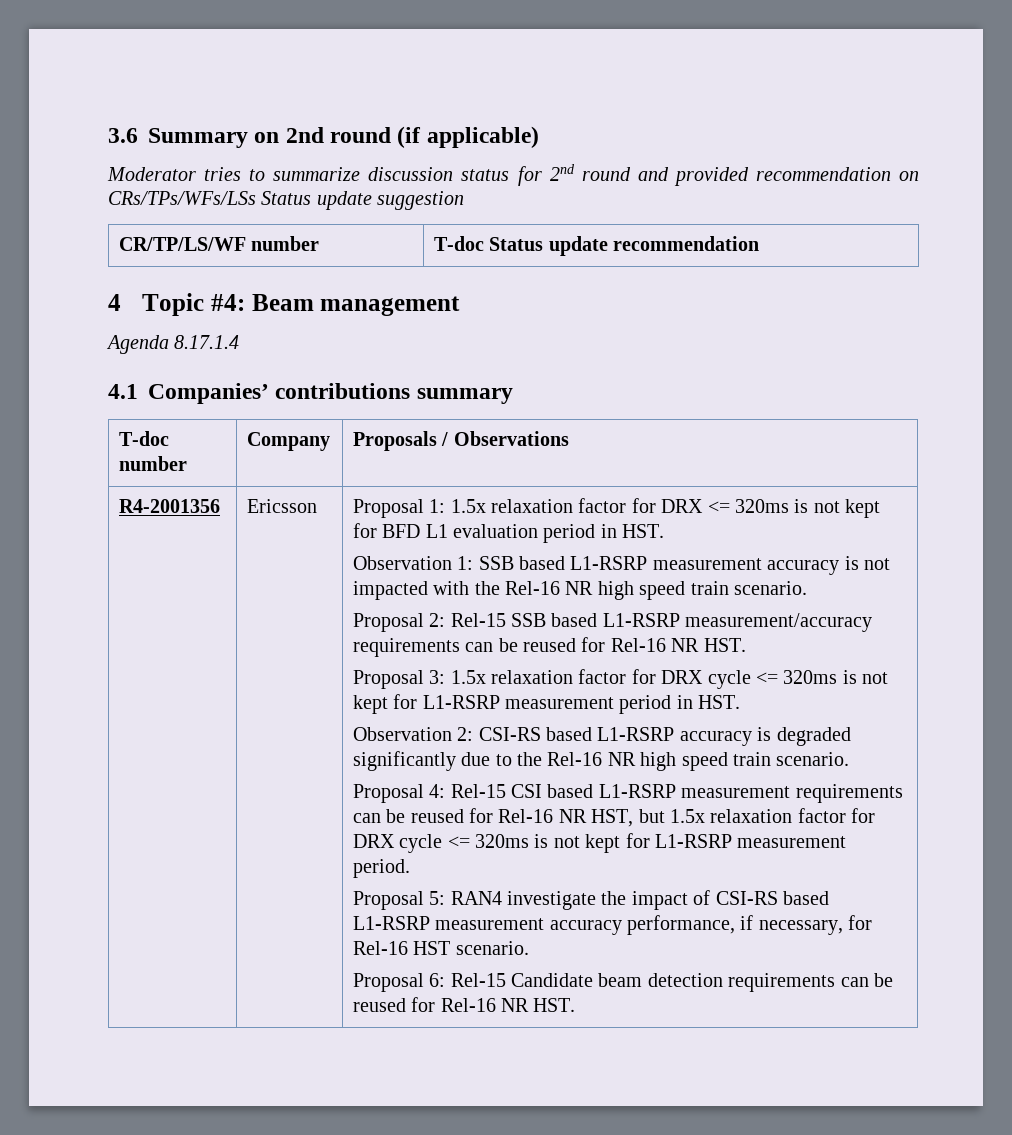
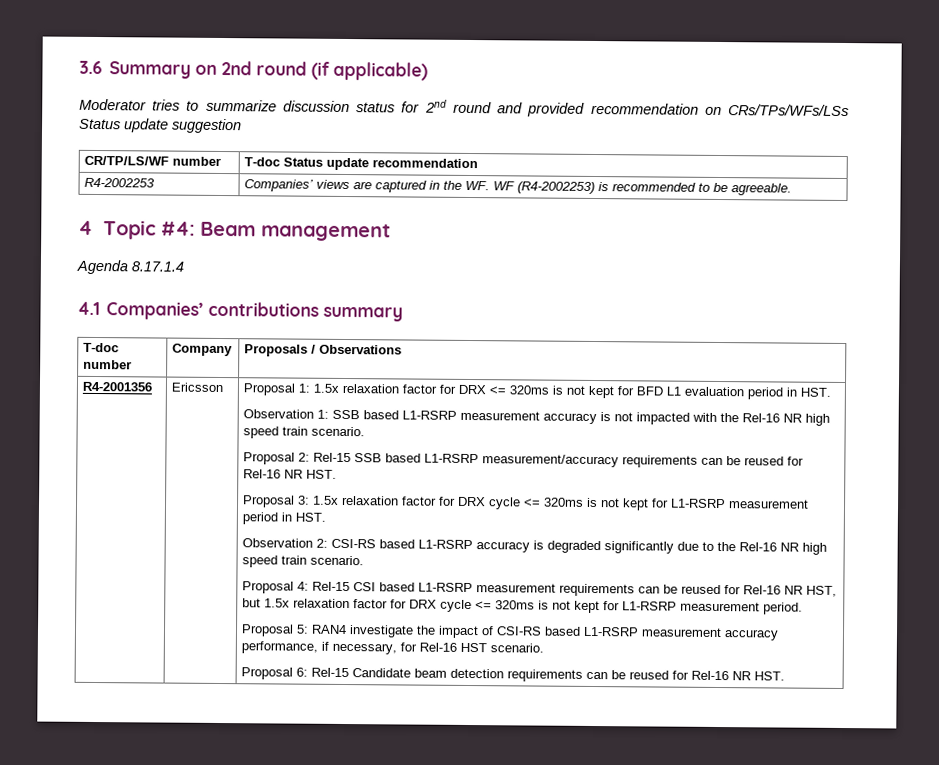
+ R4-2002253 | Companies’ views are captured in the WF. WF (R4-2002253) is recommended to be agreeable.

